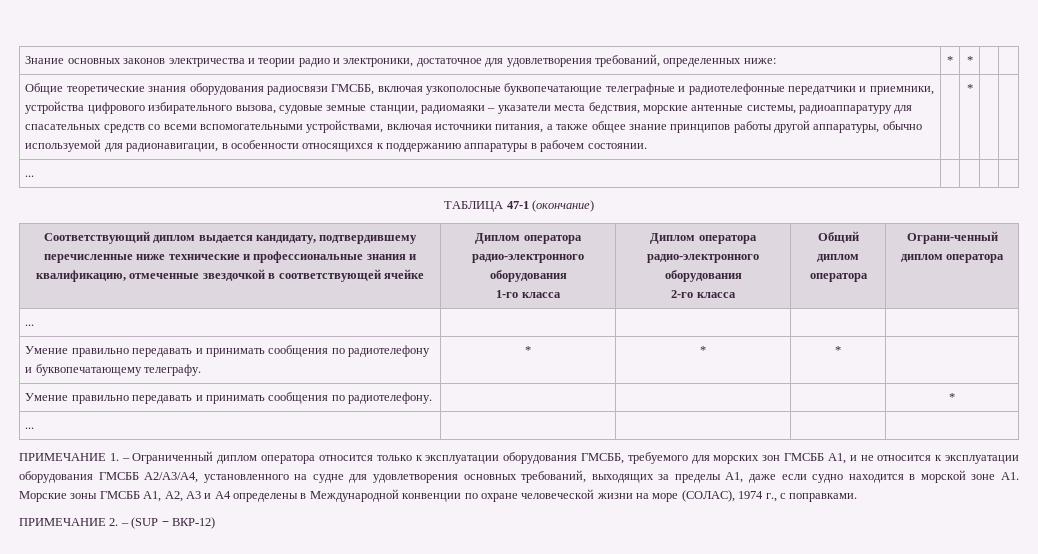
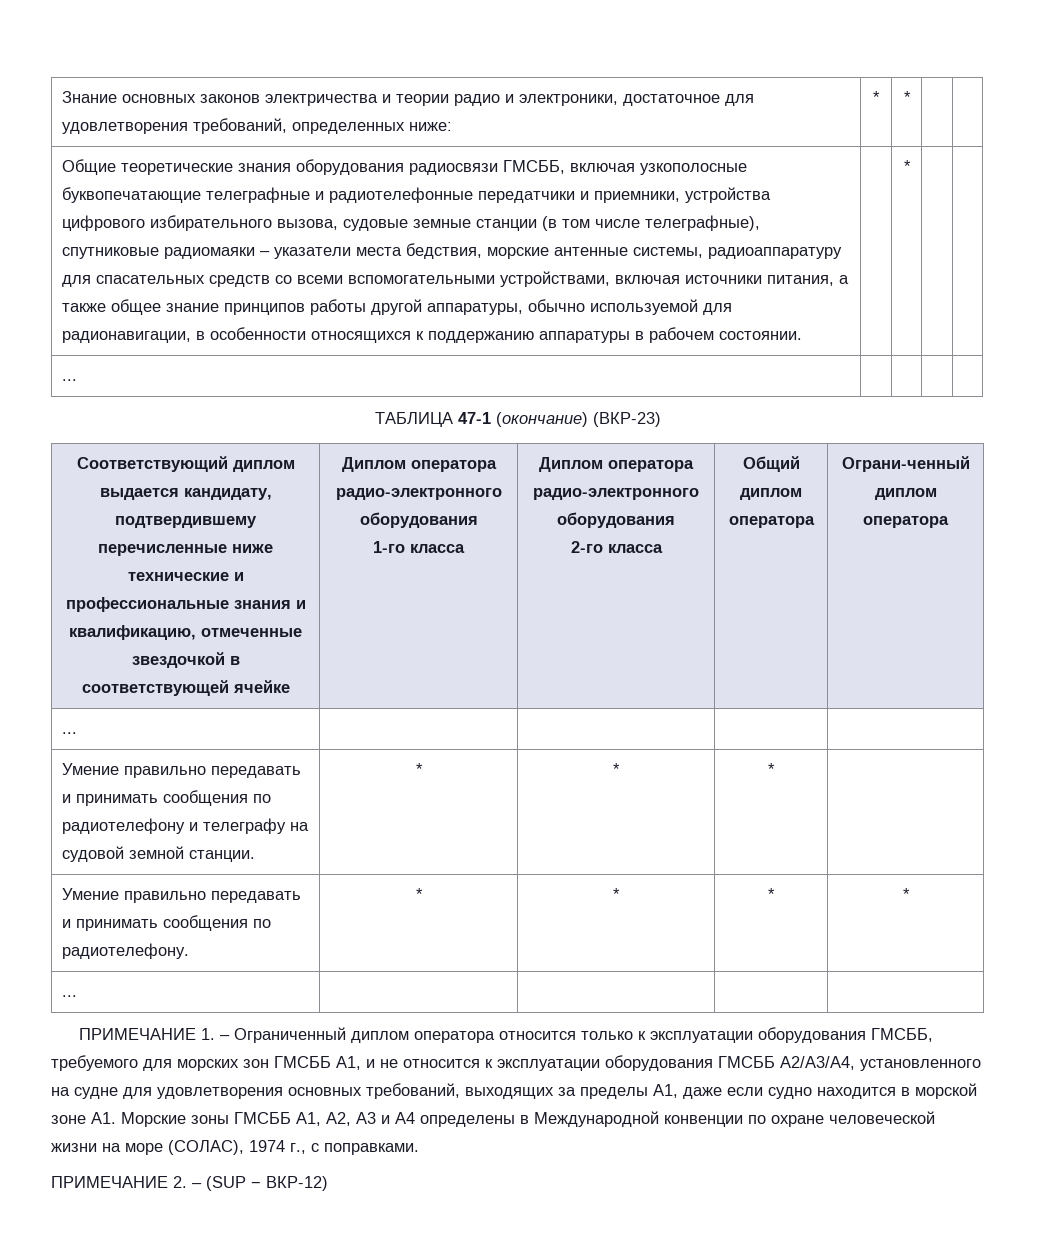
- Общие теоретические знания оборудования радиосвязи ГМСББ, включая узкополосные буквопечатающие телеграфные и радиотелефонные передатчики и приемники, устройства цифрового избирательного вызова, судовые земные станции, радиомаяки – указатели места бедствия, морские антенные системы, радиоаппаратуру для спасательных средств со всеми вспомогательными устройствами, включая источники питания, а также общее знание принципов работы другой аппаратуры, обычно используемой для радионавигации, в особенности относящихся к поддержанию аппаратуры в рабочем состоянии.
+ Общие теоретические знания оборудования радиосвязи ГМСББ, включая узкополосные буквопечатающие телеграфные и радиотелефонные передатчики и приемники, устройства цифрового избирательного вызова, судовые земные станции (в том числе телеграфные), спутниковые радиомаяки – указатели места бедствия, морские антенные системы, радиоаппаратуру для спасательных средств со всеми вспомогательными устройствами, включая источники питания, а также общее знание принципов работы другой аппаратуры, обычно используемой для радионавигации, в особенности относящихся к поддержанию аппаратуры в рабочем состоянии.
- ТАБЛИЦА 47-1 (окончание)
+ ТАБЛИЦА 47-1 (окончание) (ВКР-23)
- Умение правильно передавать и принимать сообщения по радиотелефону и буквопечатающему телеграфу. | * | * | * |
+ Умение правильно передавать и принимать сообщения по радиотелефону и телеграфу на судовой земной станции. | * | * | * |
- Умение правильно передавать и принимать сообщения по радиотелефону. | | | | *
+ Умение правильно передавать и принимать сообщения по радиотелефону. | * | * | * | *

